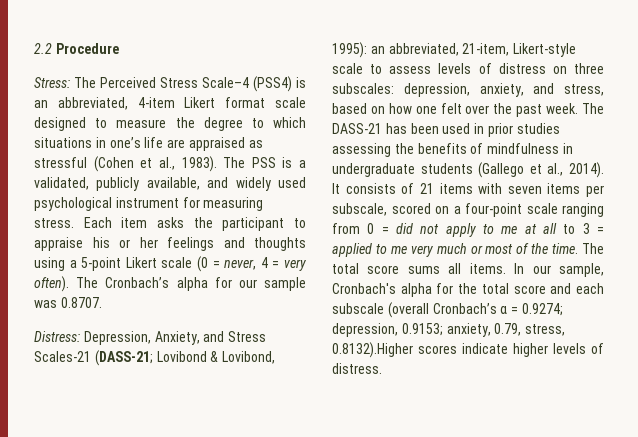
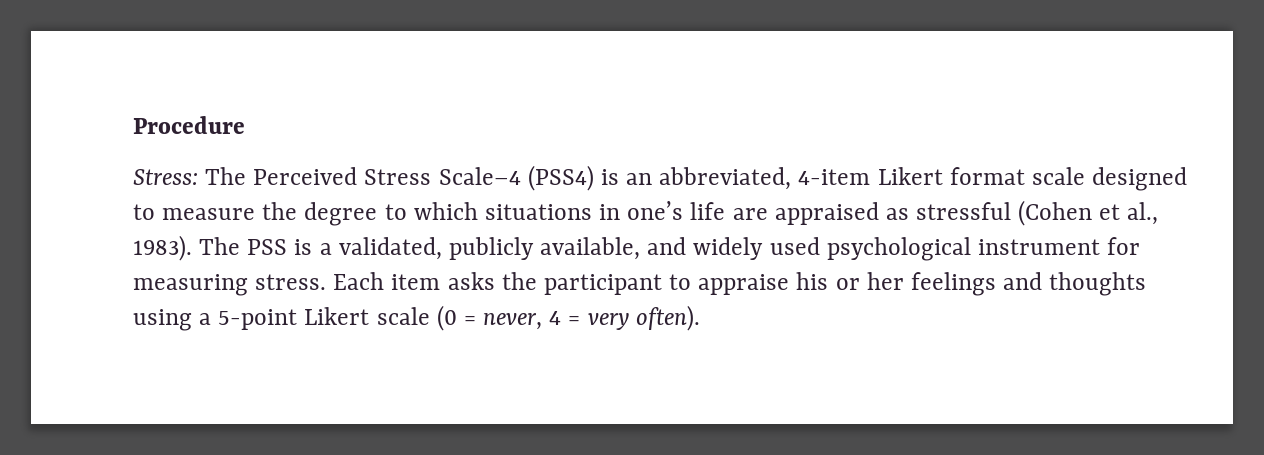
- 2.2 Procedure
+ Procedure
- The Cronbach’s alpha for our sample was 0.8707.
- Distress: Depression, Anxiety, and Stress Scales-21 (DASS-21; Lovibond & Lovibond, 1995): an abbreviated, 21-item, Likert-style scale to assess levels of distress on three subscales: depression, anxiety, and stress, based on how one felt over the past week. The DASS-21 has been used in prior studies assessing the benefits of mindfulness in undergraduate students (Gallego et al., 2014). It consists of 21 items with seven items per subscale, scored on a four-point scale ranging from 0 = did not apply to me at all to 3 = applied to me very much or most of the time. The total score sums all items. In our sample, Cronbach's alpha for the total score and each subscale (overall Cronbach’s α = 0.9274; depression, 0.9153; anxiety, 0.79, stress, 0.8132).Higher scores indicate higher levels of distress.

